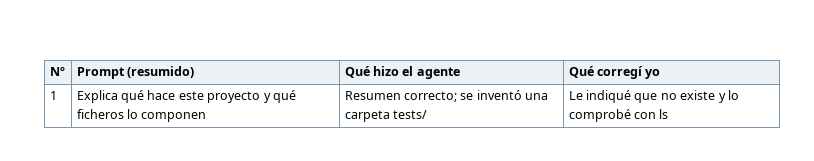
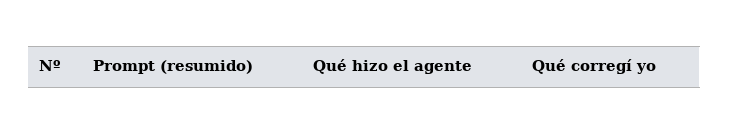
- 1 | Explica qué hace este proyecto y qué ficheros lo componen | Resumen correcto; se inventó una carpeta tests/ | Le indiqué que no existe y lo comprobé con ls

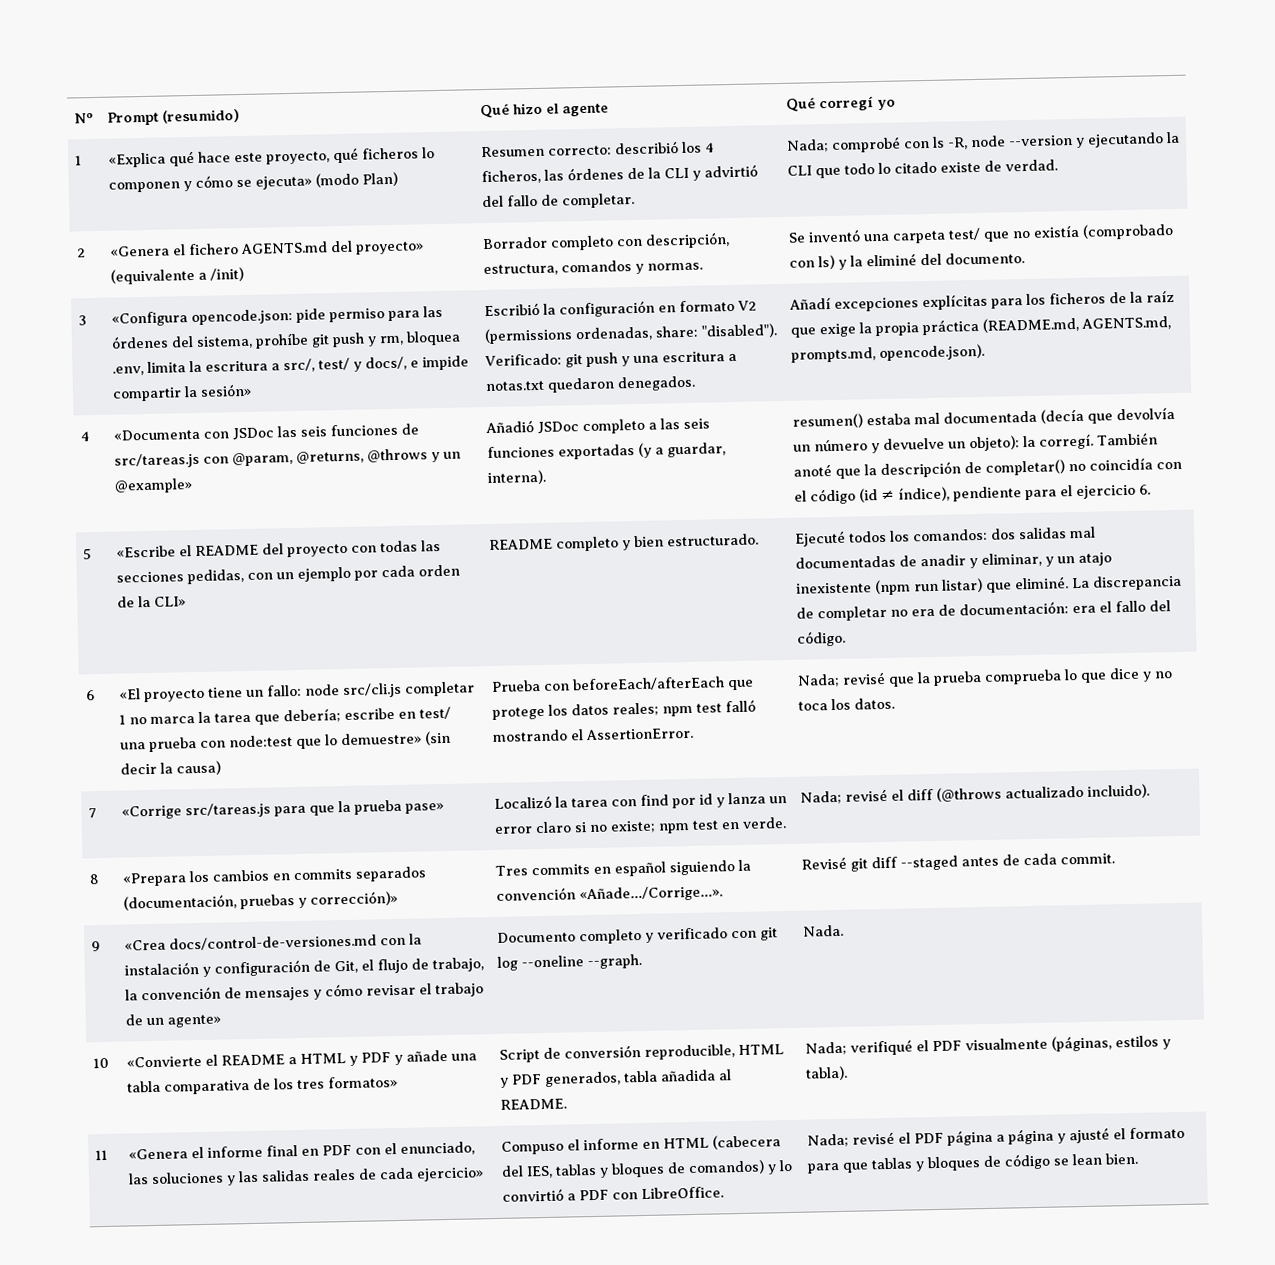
+ 1 | «Explica qué hace este proyecto, qué ficheros lo componen y cómo se ejecuta» (modo Plan) | Resumen correcto: describió los 4 ficheros, las órdenes de la CLI y advirtió del fallo de completar. | Nada; comprobé con ls -R, node --version y ejecutando la CLI que todo lo citado existe de verdad.
+ 2 | «Genera el fichero AGENTS.md del proyecto» (equivalente a /init) | Borrador completo con descripción, estructura, comandos y normas. | Se inventó una carpeta test/ que no existía (comprobado con ls) y la eliminé del documento.
+ 3 | «Configura opencode.json: pide permiso para las órdenes del sistema, prohíbe git push y rm, bloquea .env, limita la escritura a src/, test/ y docs/, e impide compartir la sesión» | Escribió la configuración en formato V2 (permissions ordenadas, share: "disabled"). Verificado: git push y una escritura a notas.txt quedaron denegados. | Añadí excepciones explícitas para los ficheros de la raíz que exige la propia práctica (README.md, AGENTS.md, prompts.md, opencode.json).
+ 4 | «Documenta con JSDoc las seis funciones de src/tareas.js con @param, @returns, @throws y un @example» | Añadió JSDoc completo a las seis funciones exportadas (y a guardar, interna). | resumen() estaba mal documentada (decía que devolvía un número y devuelve un objeto): la corregí. También anoté que la descripción de completar() no coincidía con el código (id ≠ índice), pendiente para el ejercicio 6.
+ 5 | «Escribe el README del proyecto con todas las secciones pedidas, con un ejemplo por cada orden de la CLI» | README completo y bien estructurado. | Ejecuté todos los comandos: dos salidas mal documentadas de anadir y eliminar, y un atajo inexistente (npm run listar) que eliminé. La discrepancia de completar no era de documentación: era el fallo del código.
+ 6 | «El proyecto tiene un fallo: node src/cli.js completar 1 no marca la tarea que debería; escribe en test/ una prueba con node:test que lo demuestre» (sin decir la causa) | Prueba con beforeEach/afterEach que protege los datos reales; npm test falló mostrando el AssertionError. | Nada; revisé que la prueba comprueba lo que dice y no toca los datos.
+ 7 | «Corrige src/tareas.js para que la prueba pase» | Localizó la tarea con find por id y lanza un error claro si no existe; npm test en verde. | Nada; revisé el diff (@throws actualizado incluido).
+ 8 | «Prepara los cambios en commits separados (documentación, pruebas y corrección)» | Tres commits en español siguiendo la convención «Añade…/Corrige…». | Revisé git diff --staged antes de cada commit.
+ 9 | «Crea docs/control-de-versiones.md con la instalación y configuración de Git, el flujo de trabajo, la convención de mensajes y cómo revisar el trabajo de un agente» | Documento completo y verificado con git log --oneline --graph. | Nada.
+ 10 | «Convierte el README a HTML y PDF y añade una tabla comparativa de los tres formatos» | Script de conversión reproducible, HTML y PDF generados, tabla añadida al README. | Nada; verifiqué el PDF visualmente (páginas, estilos y tabla).
+ 11 | «Genera el informe final en PDF con el enunciado, las soluciones y las salidas reales de cada ejercicio» | Compuso el informe en HTML (cabecera del IES, tablas y bloques de comandos) y lo convirtió a PDF con LibreOffice. | Nada; revisé el PDF página a página y ajusté el formato para que tablas y bloques de código se lean bien.

